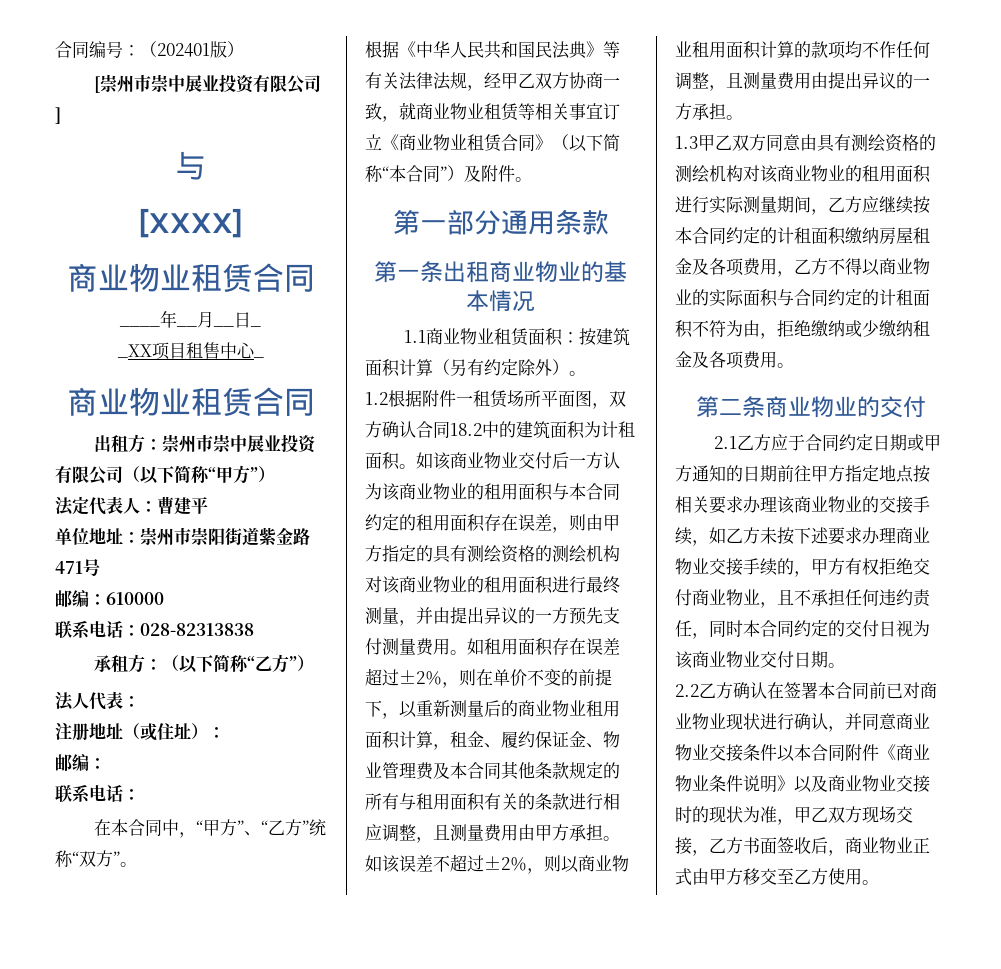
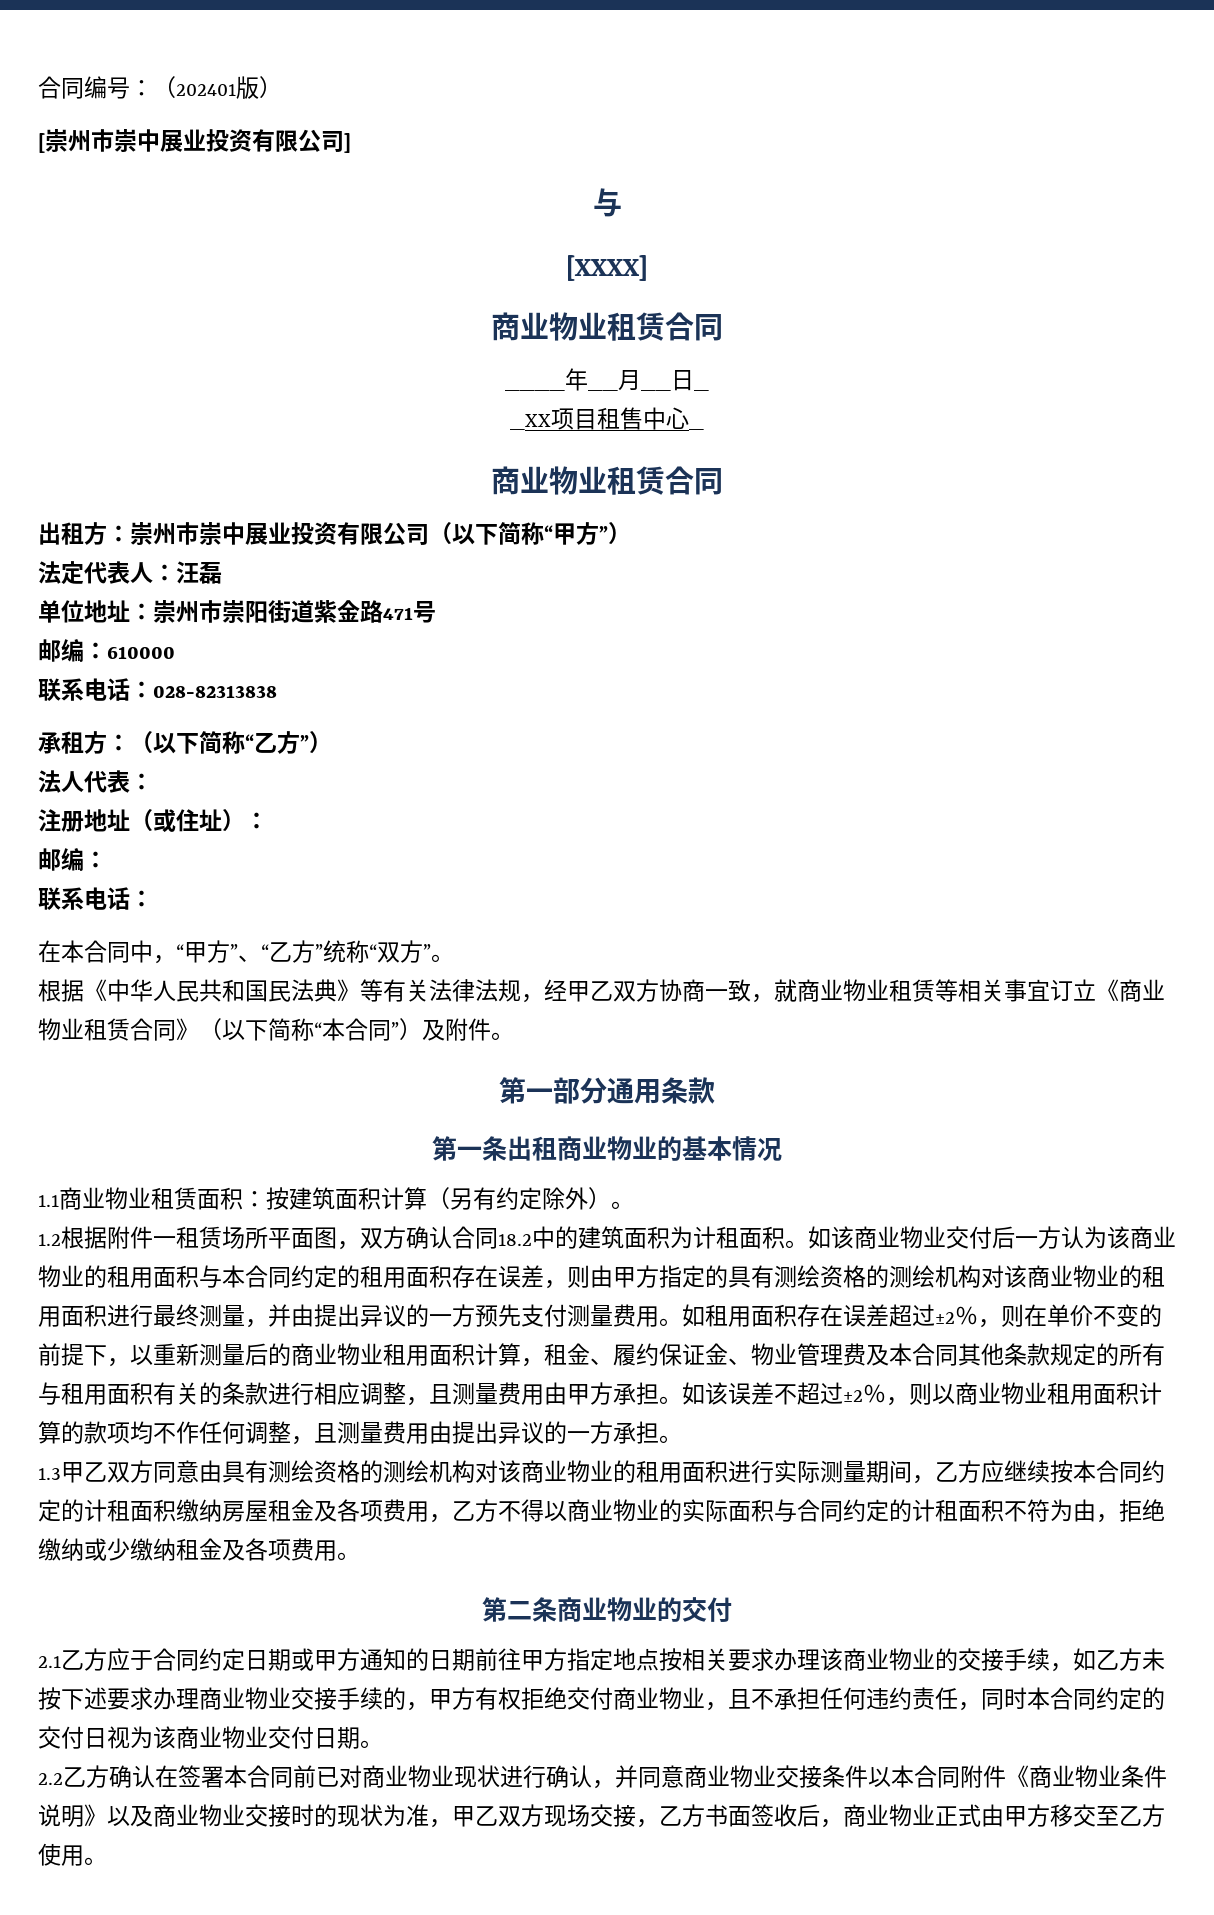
- 法定代表人：曹建平
+ 法定代表人：汪磊

